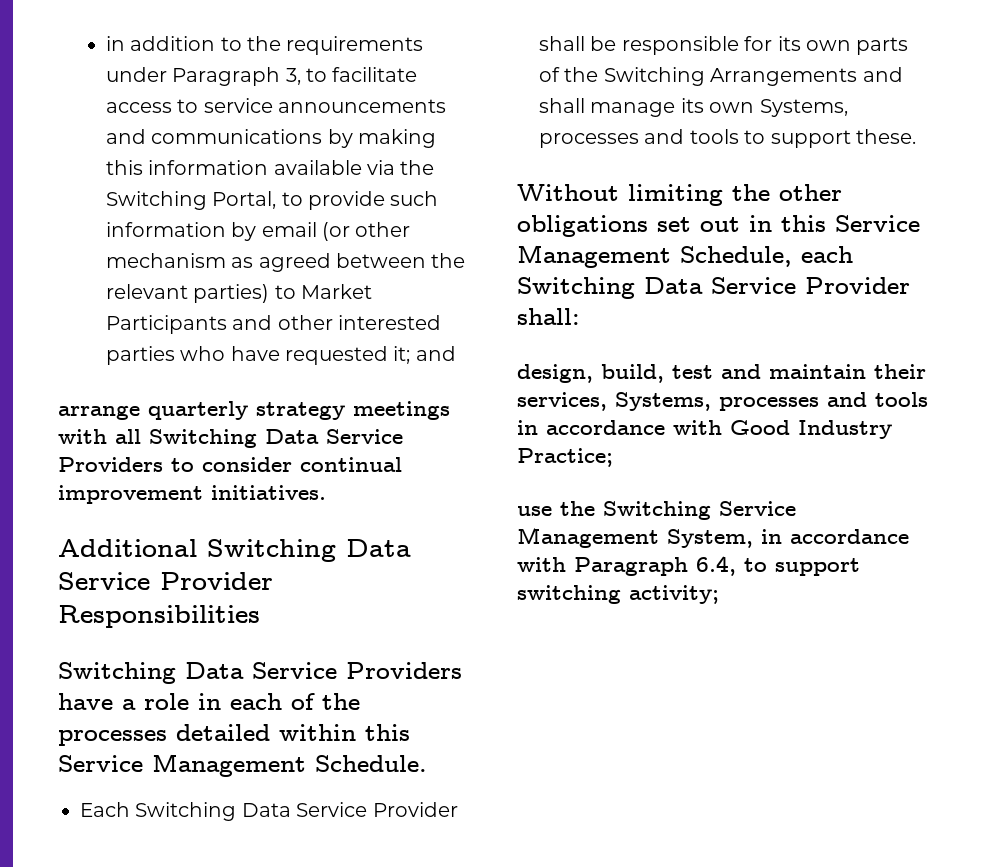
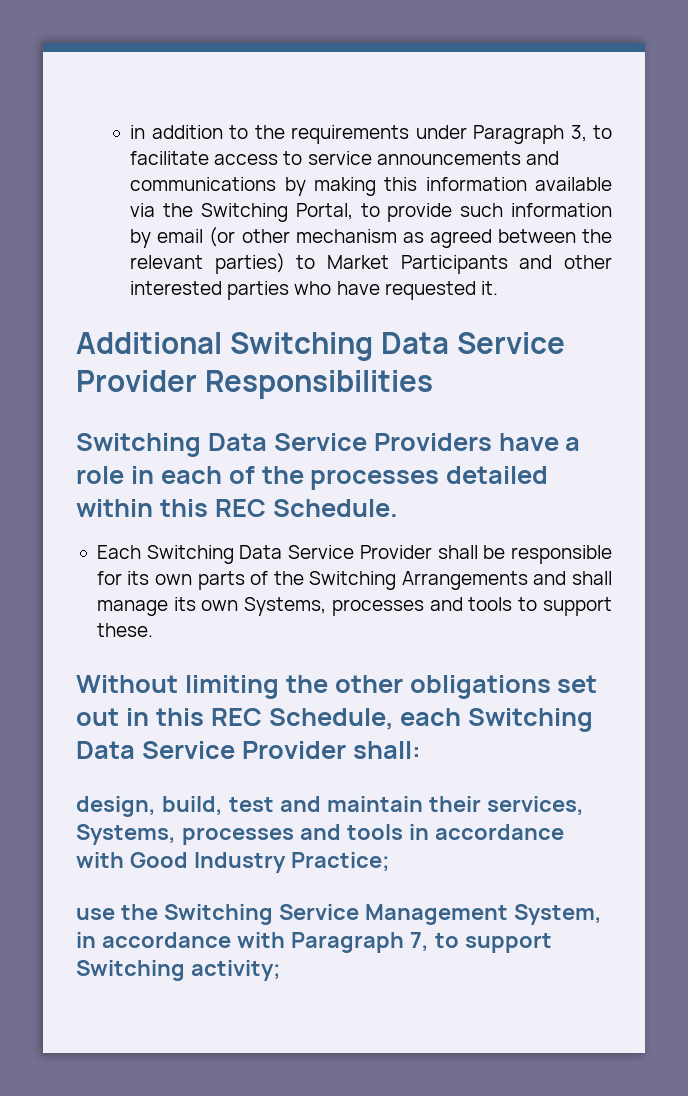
- in addition to the requirements under Paragraph 3, to facilitate access to service announcements and communications by making this information available via the Switching Portal, to provide such information by email (or other mechanism as agreed between the relevant parties) to Market Participants and other interested parties who have requested it; and
- arrange quarterly strategy meetings with all Switching Data Service Providers to consider continual improvement initiatives.
+ in addition to the requirements under Paragraph 3, to facilitate access to service announcements and communications by making this information available via the Switching Portal, to provide such information by email (or other mechanism as agreed between the relevant parties) to Market Participants and other interested parties who have requested it.
- Switching Data Service Providers have a role in each of the processes detailed within this Service Management Schedule.
+ Switching Data Service Providers have a role in each of the processes detailed within this REC Schedule.
- Without limiting the other obligations set out in this Service Management Schedule, each Switching Data Service Provider shall:
+ Without limiting the other obligations set out in this REC Schedule, each Switching Data Service Provider shall:
- use the Switching Service Management System, in accordance with Paragraph 6.4, to support switching activity;
+ use the Switching Service Management System, in accordance with Paragraph 7, to support Switching activity;

